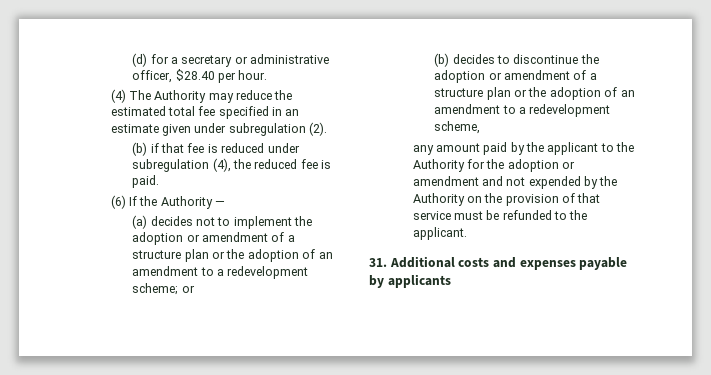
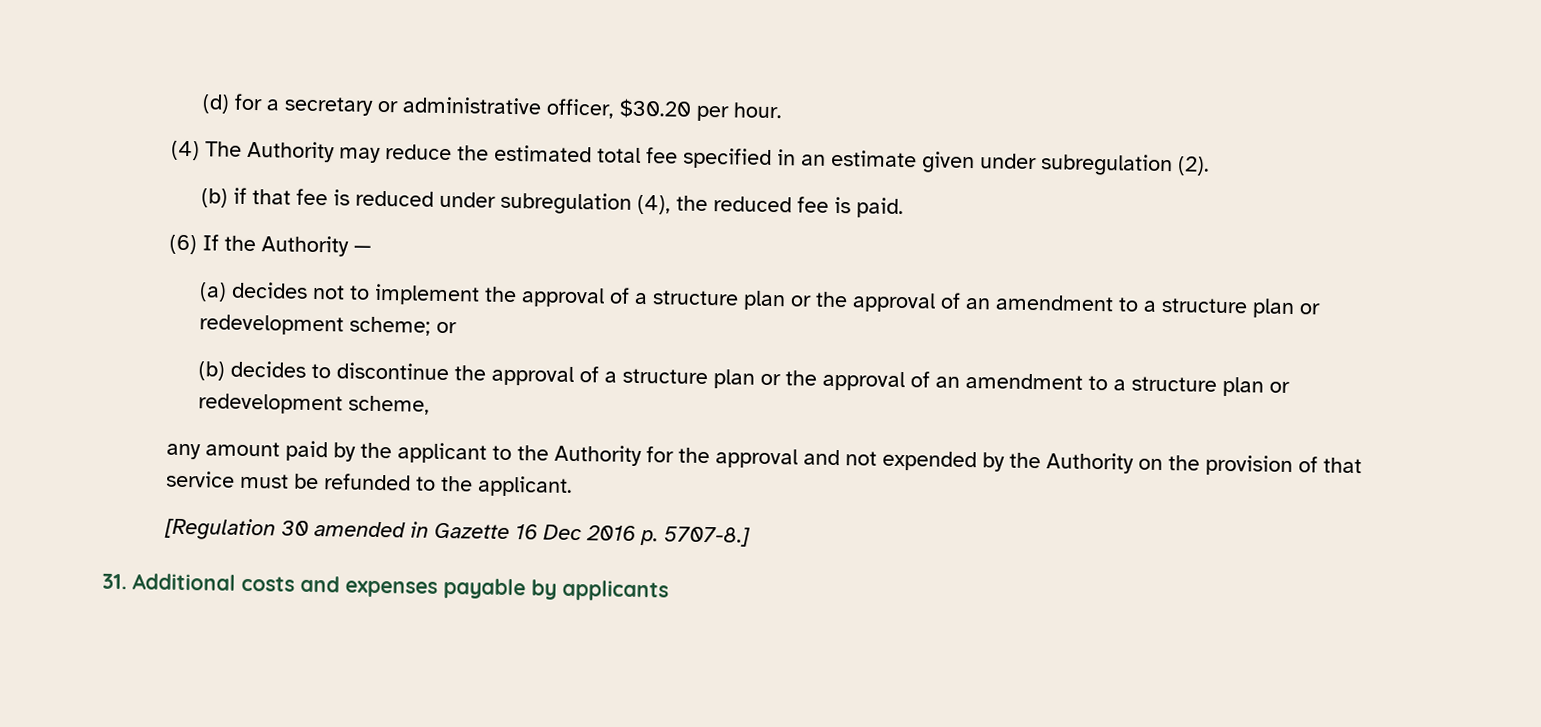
- (d) for a secretary or administrative officer, $28.40 per hour.
+ (d) for a secretary or administrative officer, $30.20 per hour.
- (a) decides not to implement the adoption or amendment of a structure plan or the adoption of an amendment to a redevelopment scheme; or
+ (a) decides not to implement the approval of a structure plan or the approval of an amendment to a structure plan or redevelopment scheme; or
- (b) decides to discontinue the adoption or amendment of a structure plan or the adoption of an amendment to a redevelopment scheme,
+ (b) decides to discontinue the approval of a structure plan or the approval of an amendment to a structure plan or redevelopment scheme,
- any amount paid by the applicant to the Authority for the adoption or amendment and not expended by the Authority on the provision of that service must be refunded to the applicant.
+ any amount paid by the applicant to the Authority for the approval and not expended by the Authority on the provision of that service must be refunded to the applicant.
+ [Regulation 30 amended in Gazette 16 Dec 2016 p. 5707-8.]

